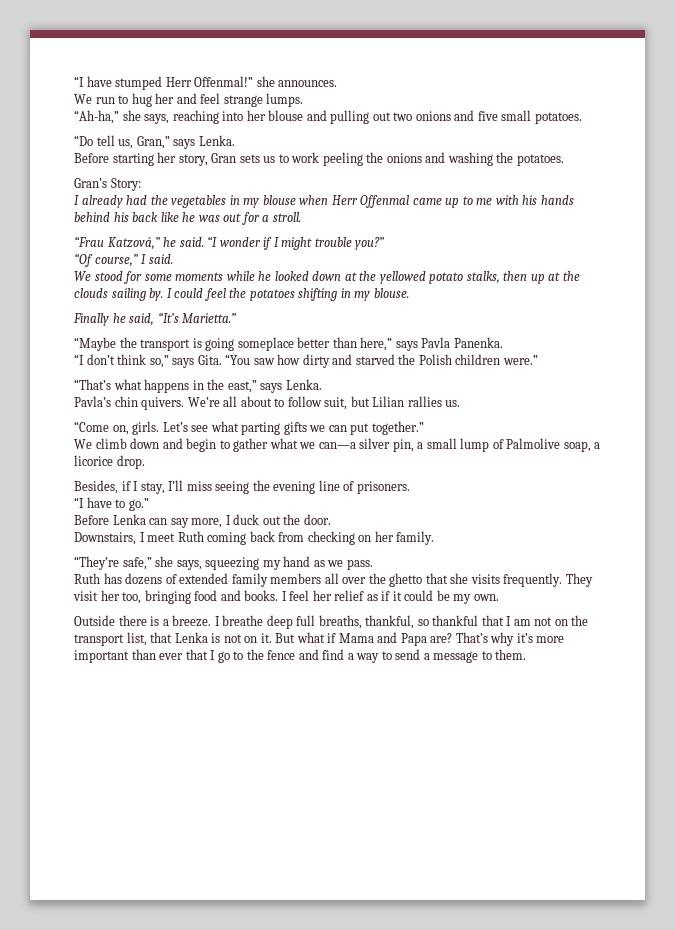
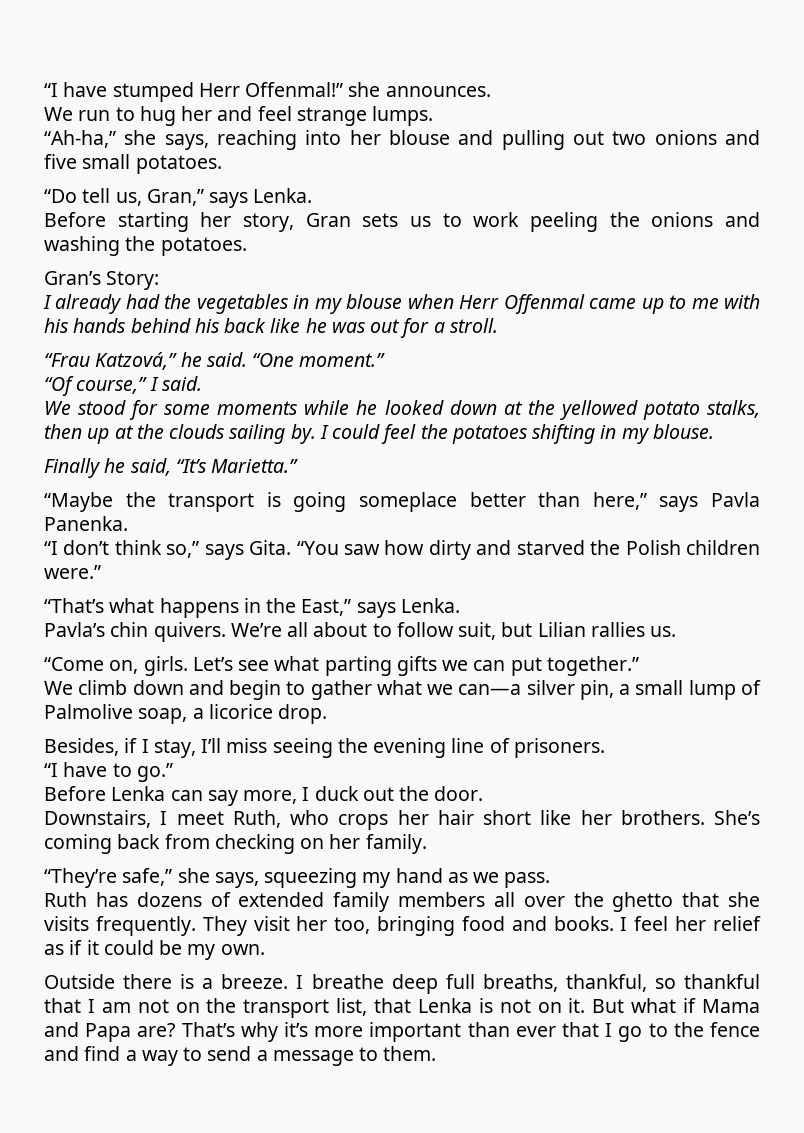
- “I wonder if I might trouble you?”
+ “One moment.”
- “That’s what happens in the east,” says Lenka.
+ “That’s what happens in the East,” says Lenka.
- Downstairs, I meet Ruth coming back from checking on her family.
+ Downstairs, I meet Ruth, who crops her hair short like her brothers. She’s coming back from checking on her family.

